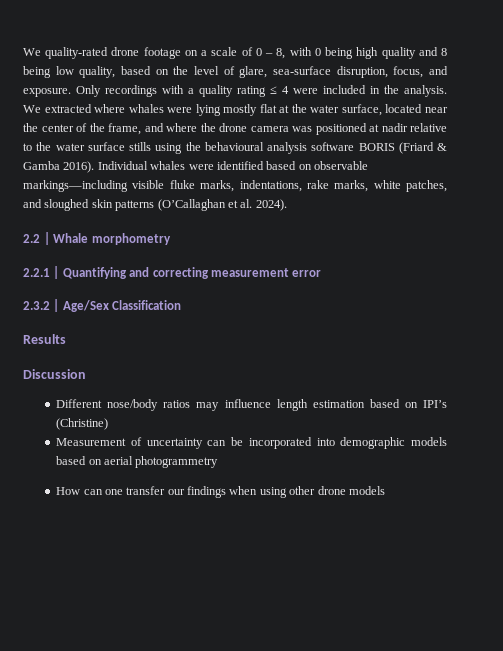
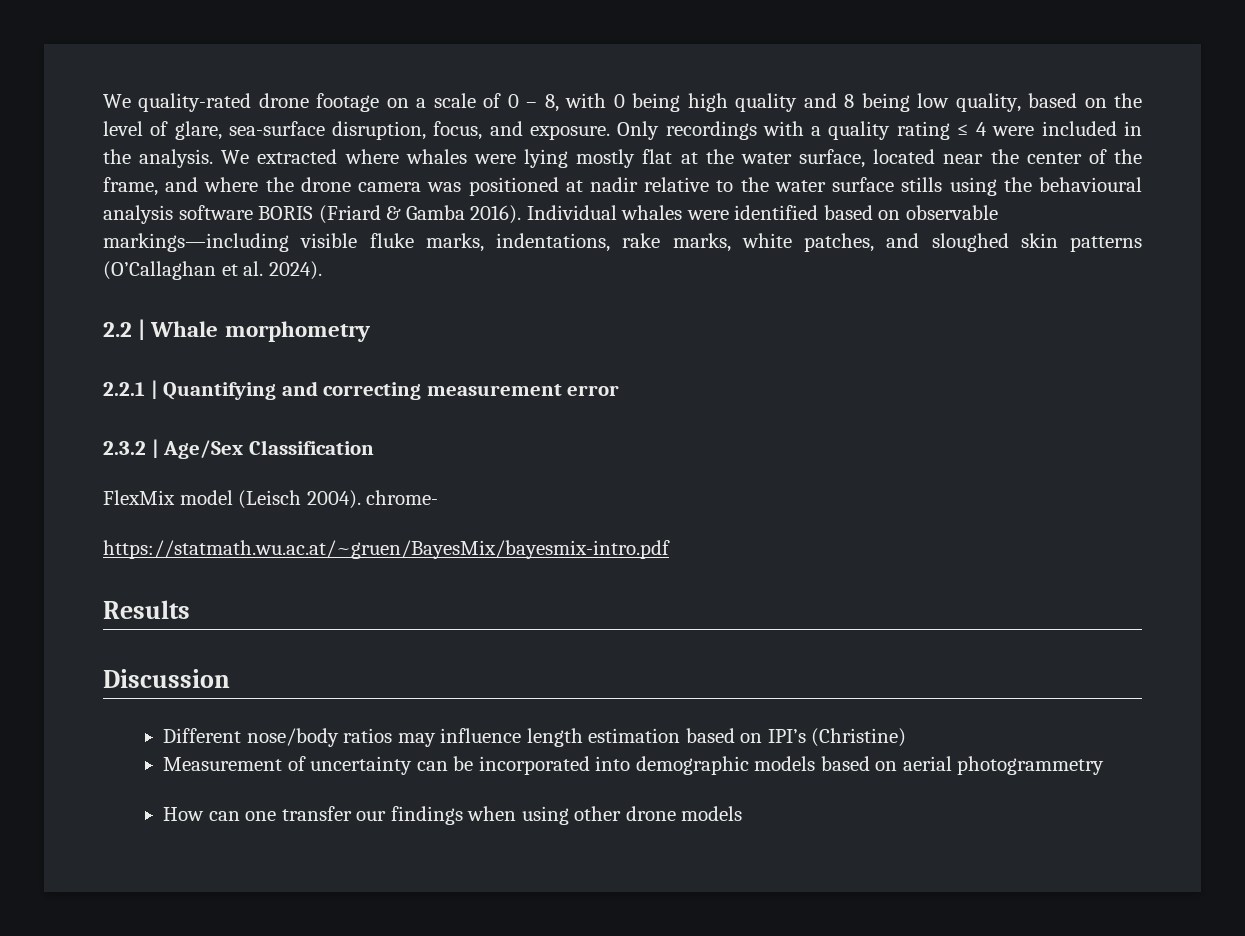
+ FlexMix model (Leisch 2004). chrome-
+ https://statmath.wu.ac.at/~gruen/BayesMix/bayesmix-intro.pdf

